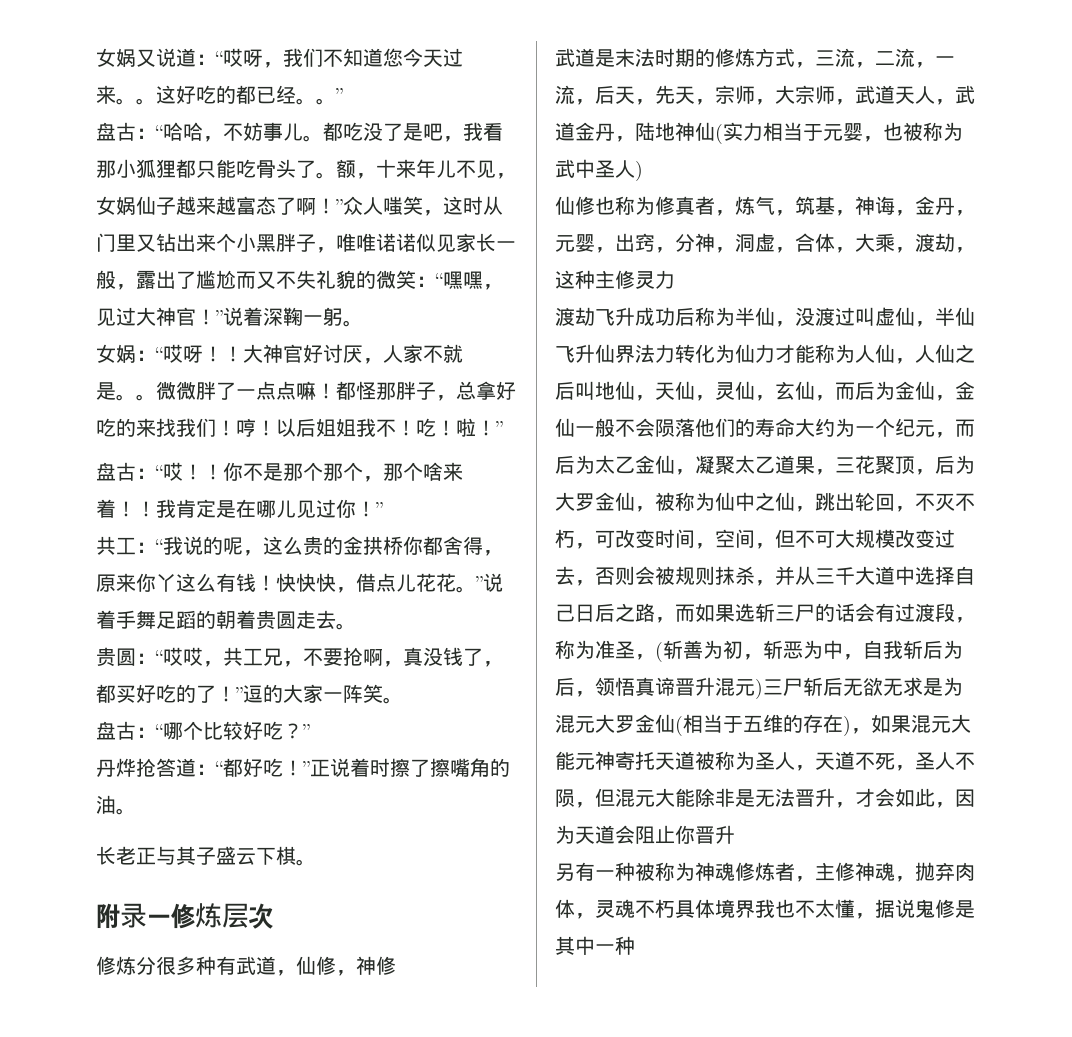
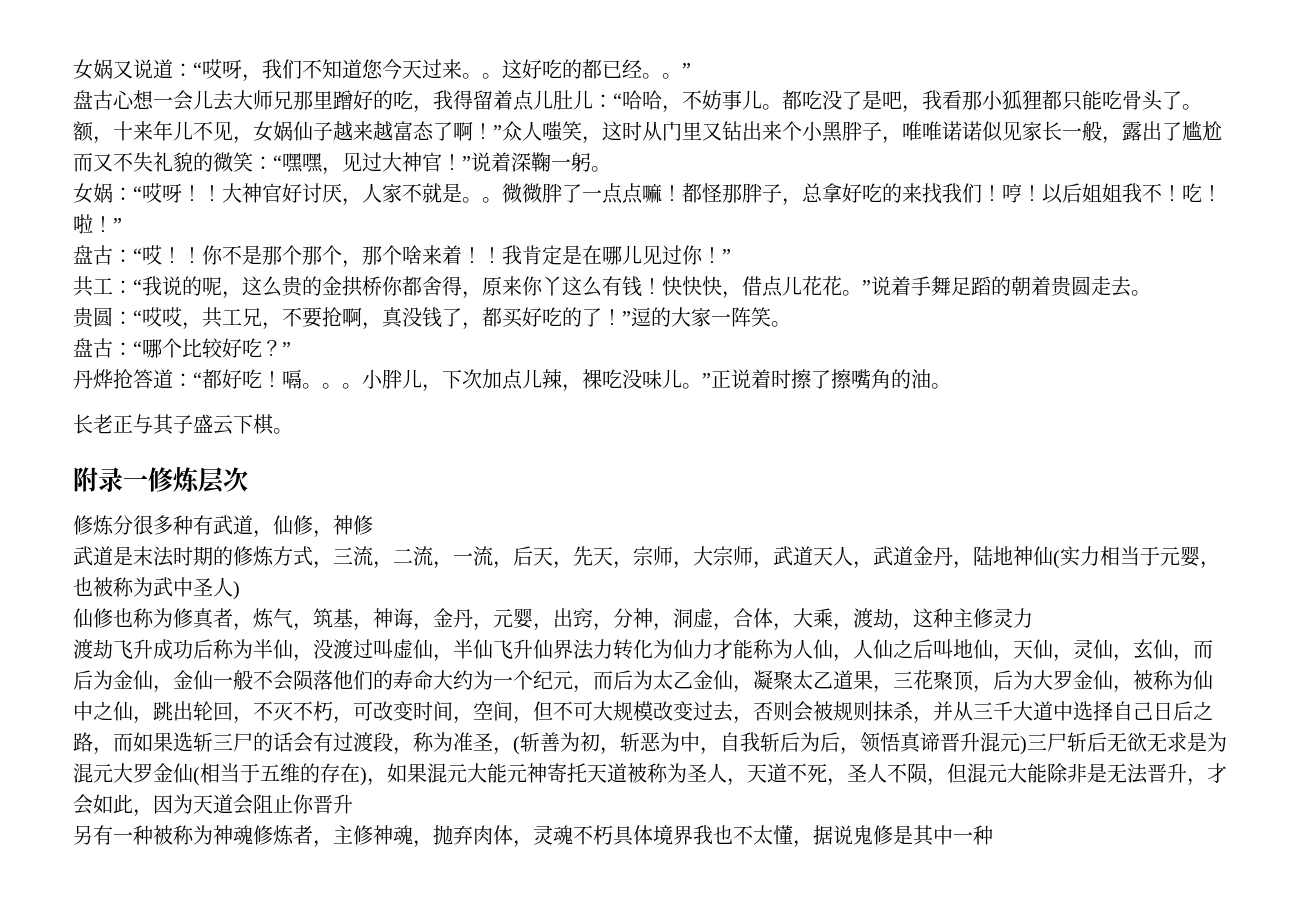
- 盘古：“哈哈，不妨事儿。
+ 盘古心想一会儿去大师兄那里蹭好的吃，我得留着点儿肚儿：“哈哈，不妨事儿。
- 丹烨抢答道：“都好吃！”正说着时擦了擦嘴角的油。
+ 丹烨抢答道：“都好吃！嗝。。。小胖儿，下次加点儿辣，裸吃没味儿。”正说着时擦了擦嘴角的油。

